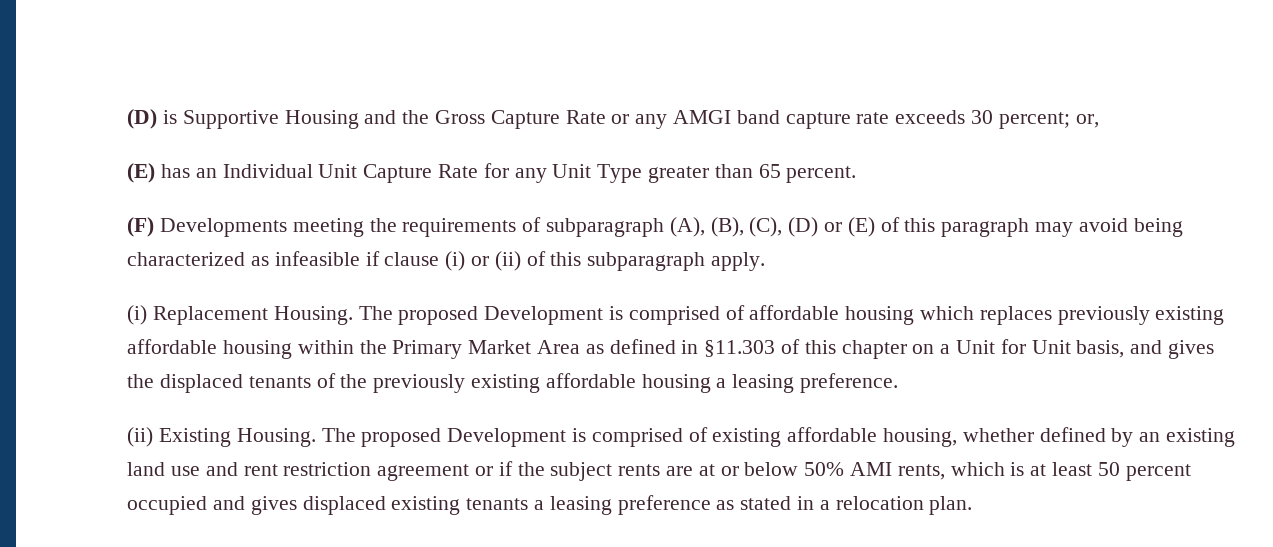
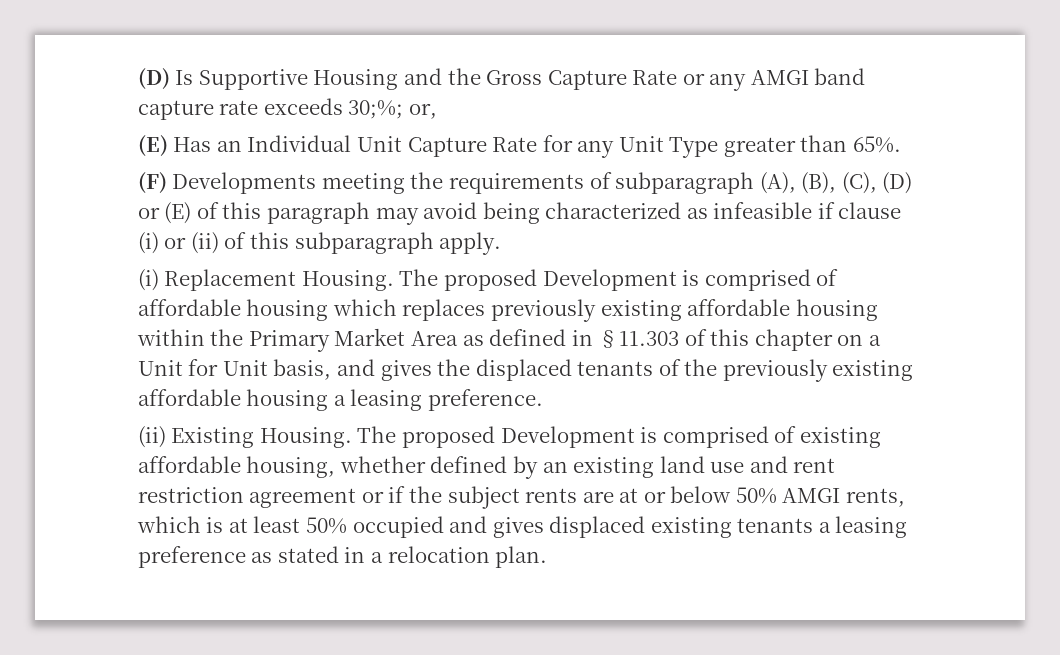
- (D) is Supportive Housing and the Gross Capture Rate or any AMGI band capture rate exceeds 30 percent; or,
+ (D) Is Supportive Housing and the Gross Capture Rate or any AMGI band capture rate exceeds 30;%; or,
- (E) has an Individual Unit Capture Rate for any Unit Type greater than 65 percent.
+ (E) Has an Individual Unit Capture Rate for any Unit Type greater than 65%.
- The proposed Development is comprised of existing affordable housing, whether defined by an existing land use and rent restriction agreement or if the subject rents are at or below 50% AMI rents, which is at least 50 percent occupied and gives displaced existing tenants a leasing preference as stated in a relocation plan.
+ The proposed Development is comprised of existing affordable housing, whether defined by an existing land use and rent restriction agreement or if the subject rents are at or below 50% AMGI rents, which is at least 50% occupied and gives displaced existing tenants a leasing preference as stated in a relocation plan.

